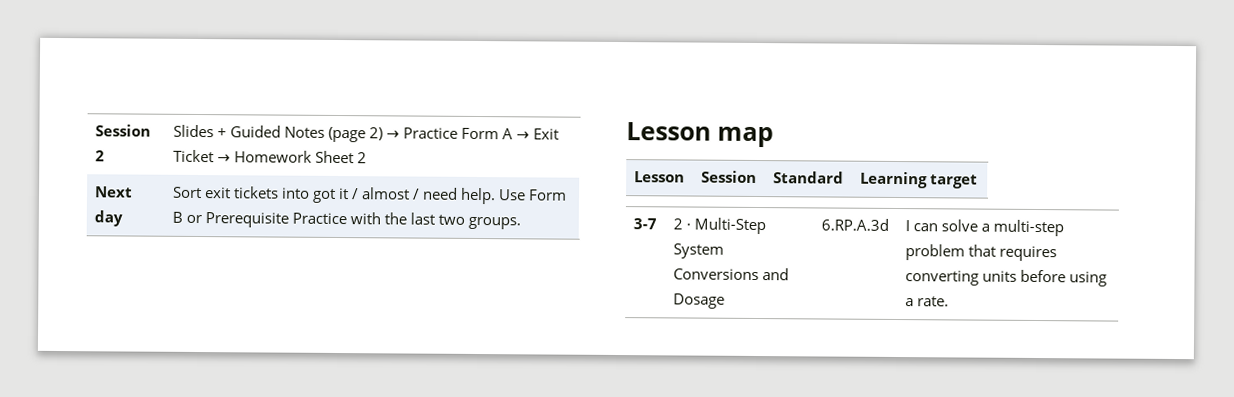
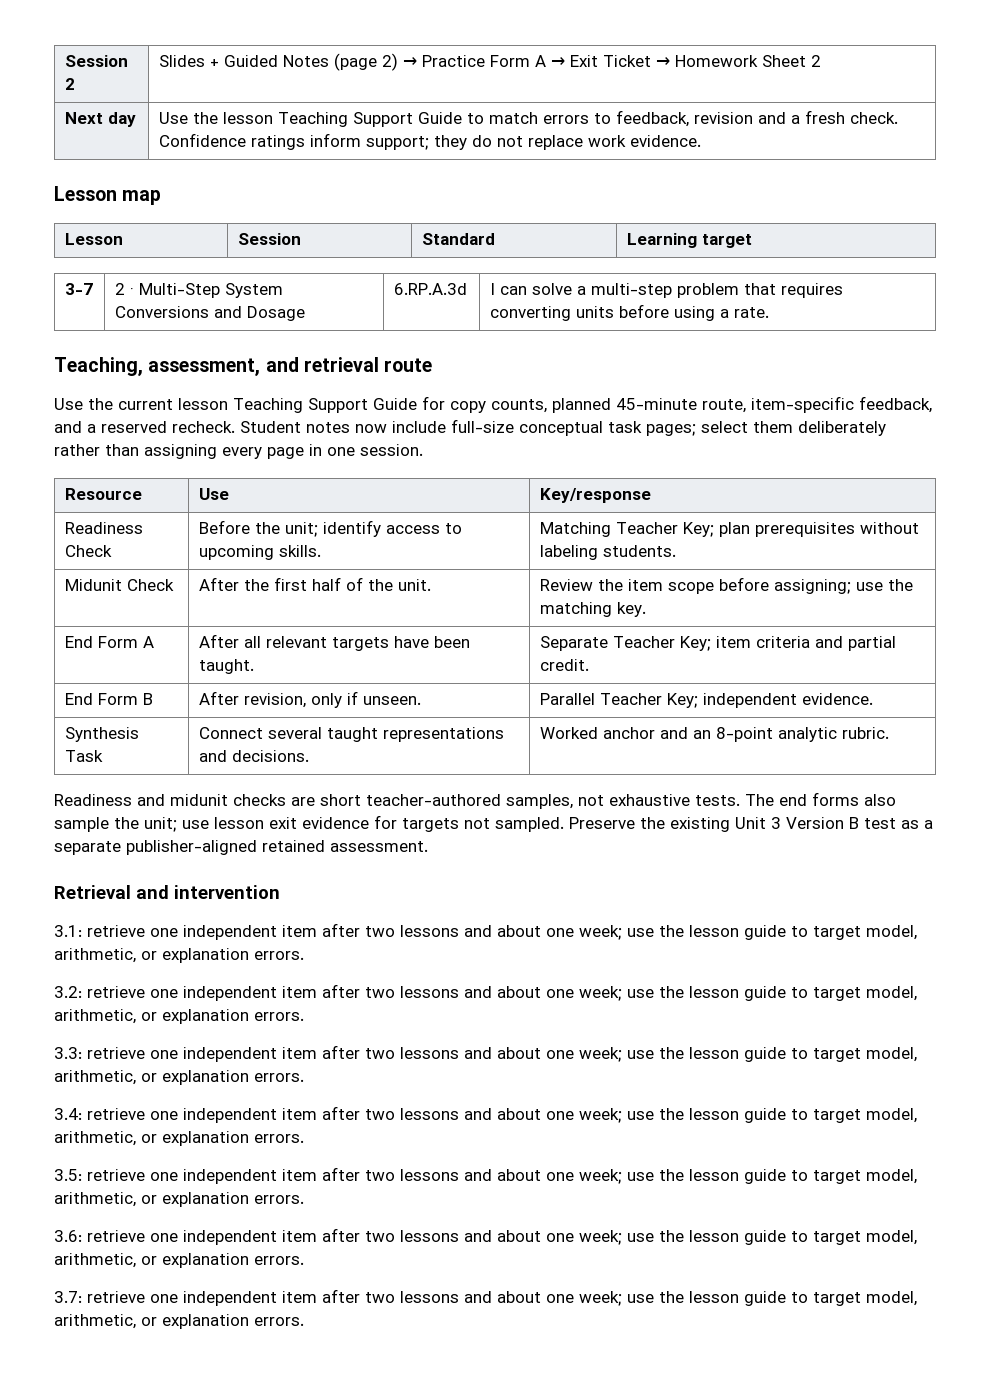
- Next day | Sort exit tickets into got it / almost / need help. Use Form B or Prerequisite Practice with the last two groups.
+ Next day | Use the lesson Teaching Support Guide to match errors to feedback, revision and a fresh check. Confidence ratings inform support; they do not replace work evidence.
+ Teaching, assessment, and retrieval route
+ Use the current lesson Teaching Support Guide for copy counts, planned 45-minute route, item-specific feedback, and a reserved recheck. Student notes now include full-size conceptual task pages; select them deliberately rather than assigning every page in one session.
+ Resource | Use | Key/response
+ Readiness Check | Before the unit; identify access to upcoming skills. | Matching Teacher Key; plan prerequisites without labeling students.
+ Midunit Check | After the first half of the unit. | Review the item scope before assigning; use the matching key.
+ End Form A | After all relevant targets have been taught. | Separate Teacher Key; item criteria and partial credit.
+ End Form B | After revision, only if unseen. | Parallel Teacher Key; independent evidence.
+ Synthesis Task | Connect several taught representations and decisions. | Worked anchor and an 8-point analytic rubric.
+ Readiness and midunit checks are short teacher-authored samples, not exhaustive tests. The end forms also sample the unit; use lesson exit evidence for targets not sampled. Preserve the existing Unit 3 Version B test as a separate publisher-aligned retained assessment.
+ Retrieval and intervention
+ 3.1: retrieve one independent item after two lessons and about one week; use the lesson guide to target model, arithmetic, or explanation errors.
+ 3.2: retrieve one independent item after two lessons and about one week; use the lesson guide to target model, arithmetic, or explanation errors.
+ 3.3: retrieve one independent item after two lessons and about one week; use the lesson guide to target model, arithmetic, or explanation errors.
+ 3.4: retrieve one independent item after two lessons and about one week; use the lesson guide to target model, arithmetic, or explanation errors.
+ 3.5: retrieve one independent item after two lessons and about one week; use the lesson guide to target model, arithmetic, or explanation errors.
+ 3.6: retrieve one independent item after two lessons and about one week; use the lesson guide to target model, arithmetic, or explanation errors.
+ 3.7: retrieve one independent item after two lessons and about one week; use the lesson guide to target model, arithmetic, or explanation errors.

